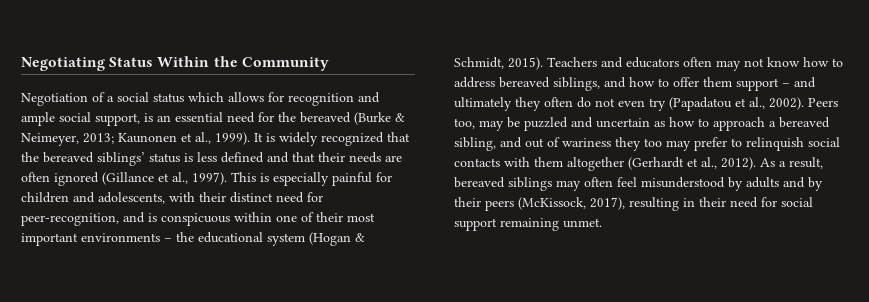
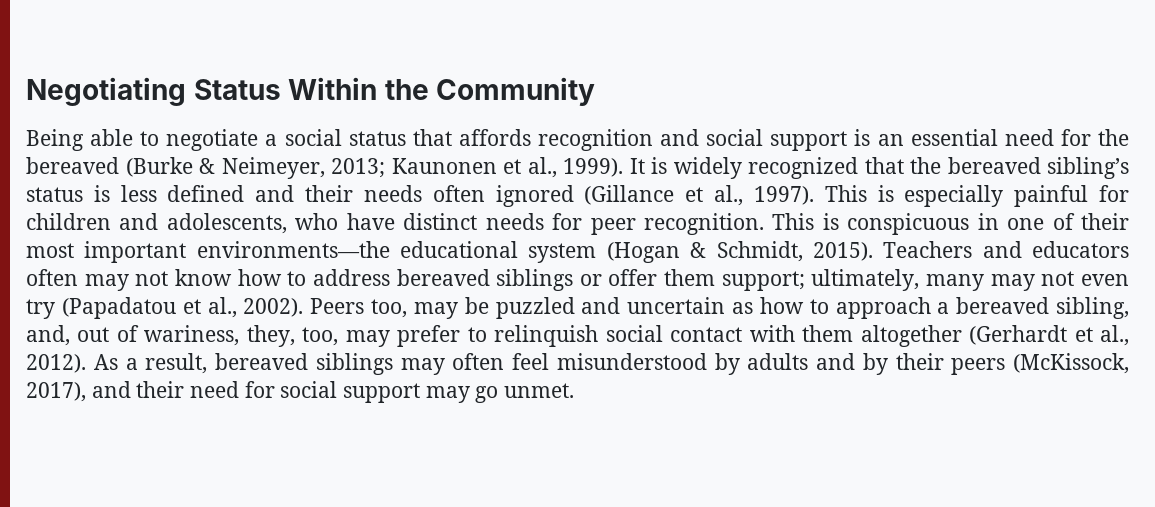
- Negotiation of a social status which allows for recognition and ample social support, is an essential need for the bereaved (Burke & Neimeyer, 2013; Kaunonen et al., 1999).
+ Being able to negotiate a social status that affords recognition and social support is an essential need for the bereaved (Burke & Neimeyer, 2013; Kaunonen et al., 1999).
- It is widely recognized that the bereaved siblings’ status is less defined and that their needs are often ignored (Gillance et al., 1997).
+ It is widely recognized that the bereaved sibling’s status is less defined and their needs often ignored (Gillance et al., 1997).
- This is especially painful for children and adolescents, with their distinct need for peer-recognition, and is conspicuous within one of their most important environments – the educational system (Hogan & Schmidt, 2015).
+ This is especially painful for children and adolescents, who have distinct needs for peer recognition. This is conspicuous in one of their most important environments—the educational system (Hogan & Schmidt, 2015).
- Teachers and educators often may not know how to address bereaved siblings, and how to offer them support – and ultimately they often do not even try (Papadatou et al., 2002).
+ Teachers and educators often may not know how to address bereaved siblings or offer them support; ultimately, many may not even try (Papadatou et al., 2002).
- Peers too, may be puzzled and uncertain as how to approach a bereaved sibling, and out of wariness they too may prefer to relinquish social contacts with them altogether (Gerhardt et al., 2012).
+ Peers too, may be puzzled and uncertain as how to approach a bereaved sibling, and, out of wariness, they, too, may prefer to relinquish social contact with them altogether (Gerhardt et al., 2012).
- As a result, bereaved siblings may often feel misunderstood by adults and by their peers (McKissock, 2017), resulting in their need for social support remaining unmet.
+ As a result, bereaved siblings may often feel misunderstood by adults and by their peers (McKissock, 2017), and their need for social support may go unmet.

